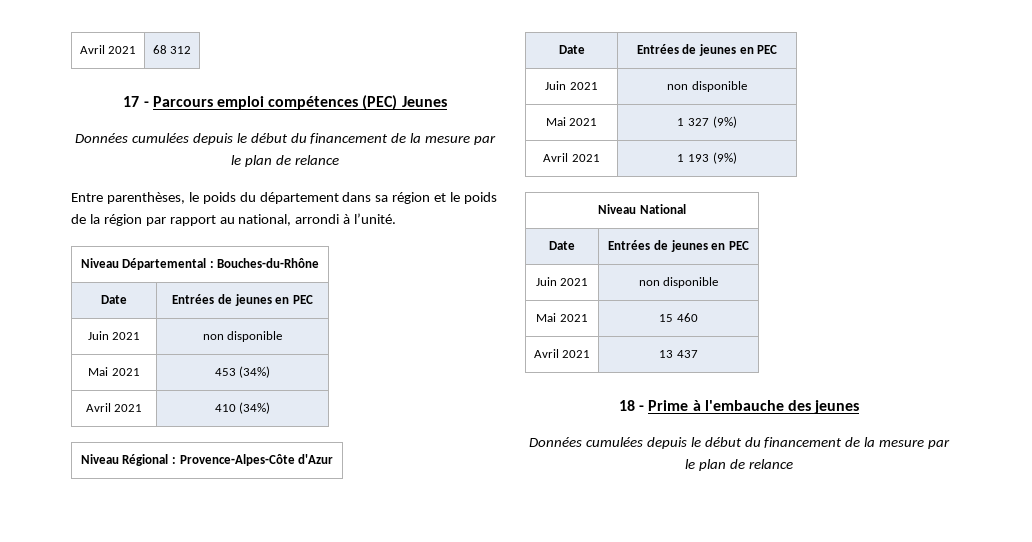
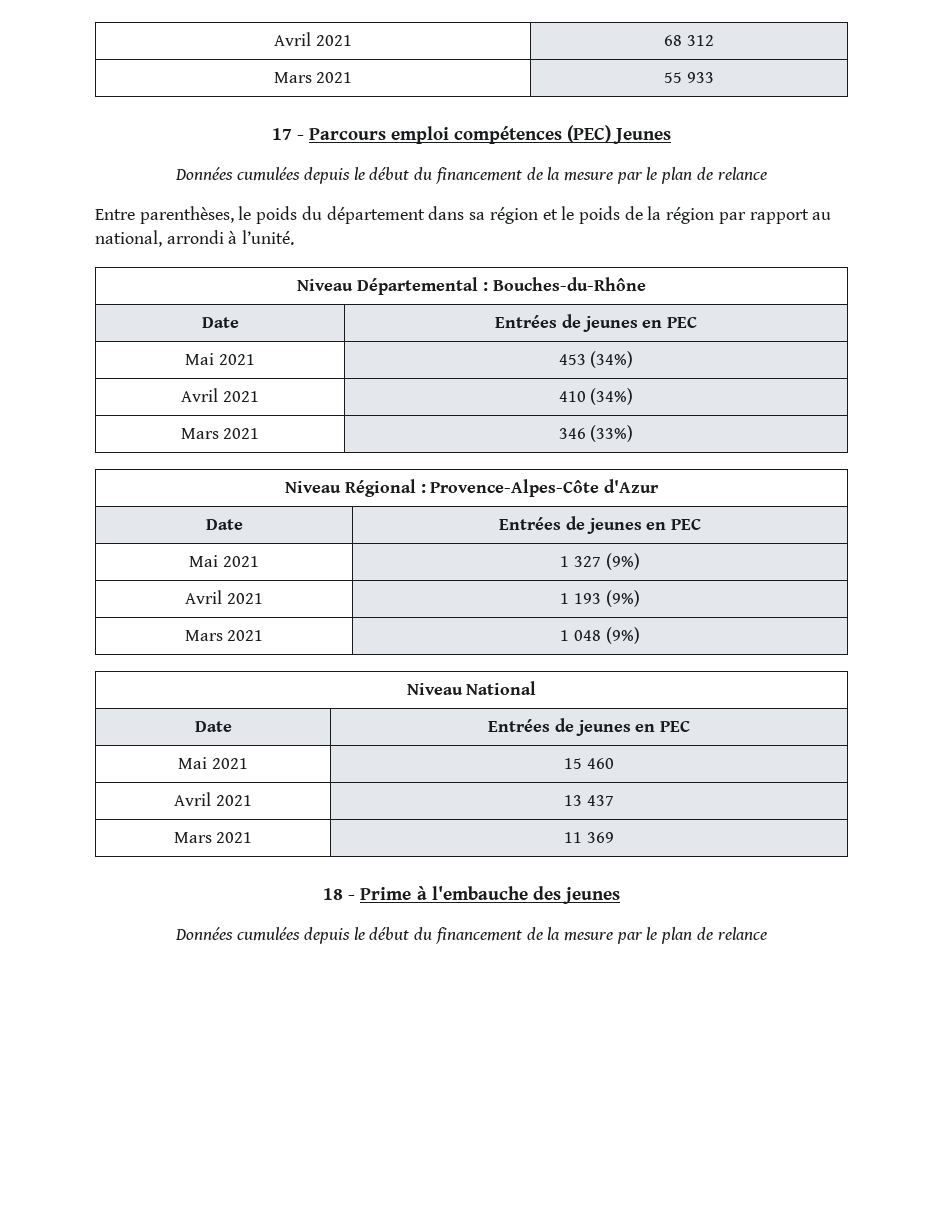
+ Mars 2021 | 55 933
  Niveau Départemental : Bouches-du-Rhône
  Date | Entrées de jeunes en PEC
- Juin 2021 | non disponible
+ Mars 2021 | 346 (33%)
  Niveau Régional : Provence-Alpes-Côte d'Azur
  Date | Entrées de jeunes en PEC
- Juin 2021 | non disponible
+ Mars 2021 | 1 048 (9%)
  Niveau National
  Date | Entrées de jeunes en PEC
- Juin 2021 | non disponible
+ Mars 2021 | 11 369

